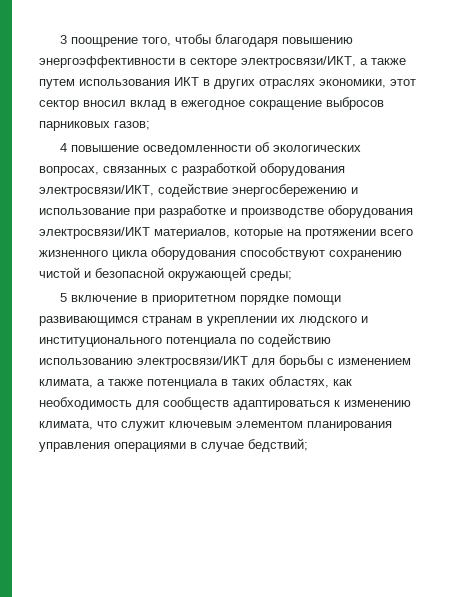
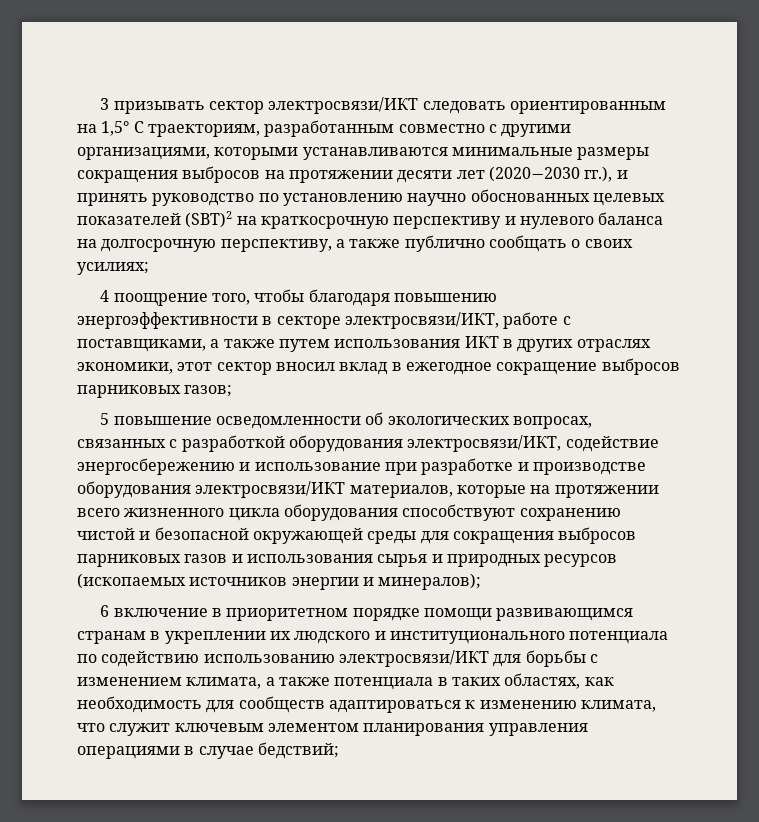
- 3 поощрение того, чтобы благодаря повышению энергоэффективности в секторе электросвязи/ИКТ, а также путем использования ИКТ в других отраслях экономики, этот сектор вносил вклад в ежегодное сокращение выбросов парниковых газов;
+ 3 призывать сектор электросвязи/ИКТ следовать ориентированным на 1,5° C траекториям, разработанным совместно с другими организациями, которыми устанавливаются минимальные размеры сокращения выбросов на протяжении десяти лет (2020−2030 гг.), и принять руководство по установлению научно обоснованных целевых показателей (SBT)2 на краткосрочную перспективу и нулевого баланса на долгосрочную перспективу, а также публично сообщать о своих усилиях;
+ 4 поощрение того, чтобы благодаря повышению энергоэффективности в секторе электросвязи/ИКТ, работе с поставщиками, а также путем использования ИКТ в других отраслях экономики, этот сектор вносил вклад в ежегодное сокращение выбросов парниковых газов;
- 4 повышение осведомленности об экологических вопросах, связанных с разработкой оборудования электросвязи/ИКТ, содействие энергосбережению и использование при разработке и производстве оборудования электросвязи/ИКТ материалов, которые на протяжении всего жизненного цикла оборудования способствуют сохранению чистой и безопасной окружающей среды;
- 5 включение в приоритетном порядке помощи развивающимся странам в укреплении их людского и институционального потенциала по содействию использованию электросвязи/ИКТ для борьбы с изменением климата, а также потенциала в таких областях, как необходимость для сообществ адаптироваться к изменению климата, что служит ключевым элементом планирования управления операциями в случае бедствий;
+ 5 повышение осведомленности об экологических вопросах, связанных с разработкой оборудования электросвязи/ИКТ, содействие энергосбережению и использование при разработке и производстве оборудования электросвязи/ИКТ материалов, которые на протяжении всего жизненного цикла оборудования способствуют сохранению чистой и безопасной окружающей среды для сокращения выбросов парниковых газов и использования сырья и природных ресурсов (ископаемых источников энергии и минералов);
+ 6 включение в приоритетном порядке помощи развивающимся странам в укреплении их людского и институционального потенциала по содействию использованию электросвязи/ИКТ для борьбы с изменением климата, а также потенциала в таких областях, как необходимость для сообществ адаптироваться к изменению климата, что служит ключевым элементом планирования управления операциями в случае бедствий;

